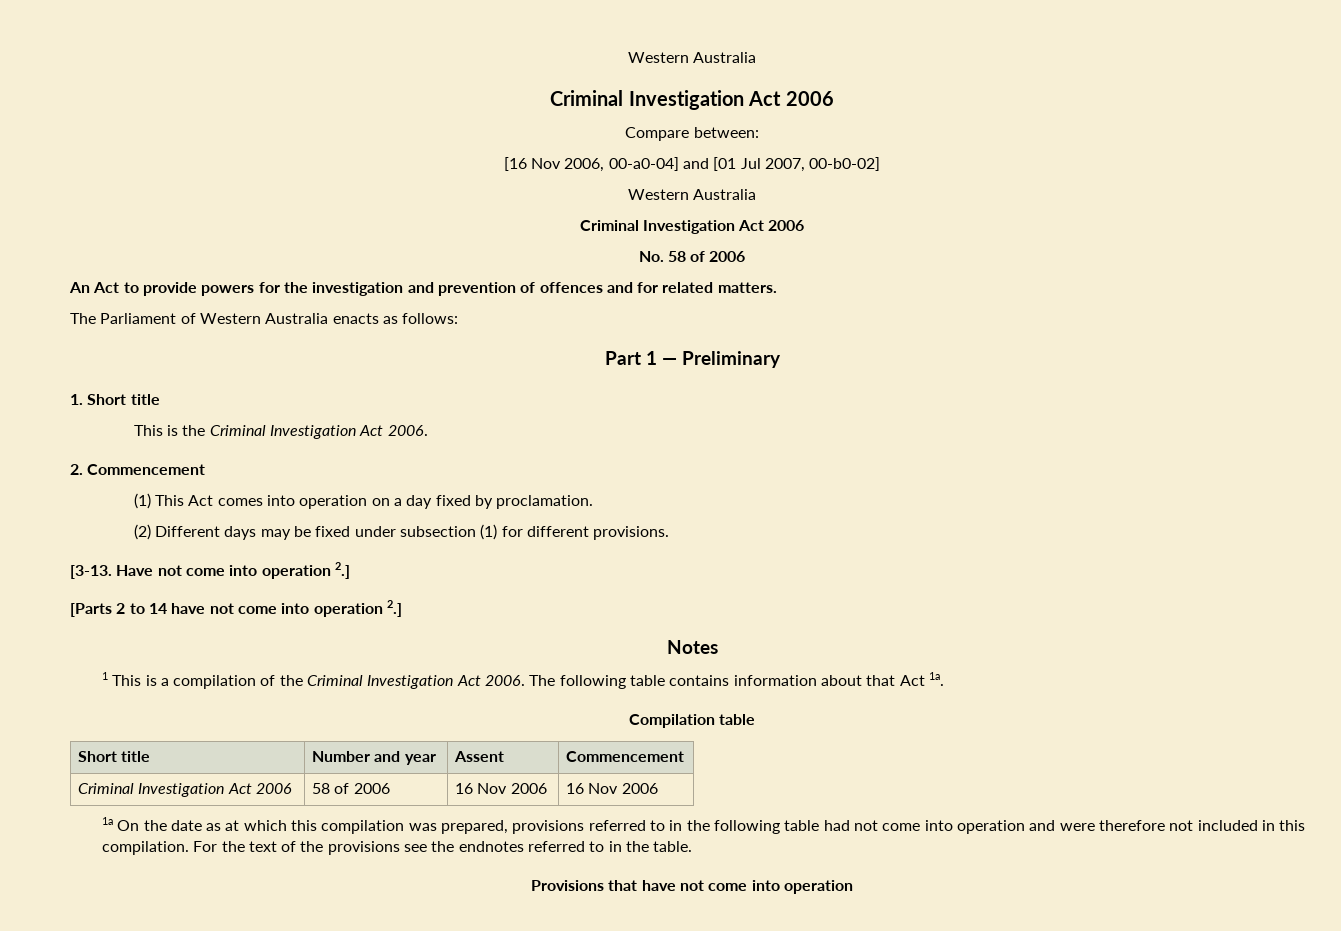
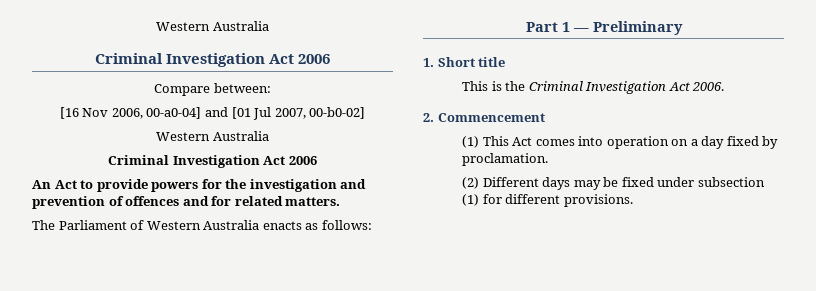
- No. 58 of 2006
- [3-13. Have not come into operation 2.]
- [Parts 2 to 14 have not come into operation 2.]
- Notes
- 1 This is a compilation of the Criminal Investigation Act 2006. The following table contains information about that Act 1a.
- Compilation table
- Short title | Number and year | Assent | Commencement
- Criminal Investigation Act 2006 | 58 of 2006 | 16 Nov 2006 | 16 Nov 2006
- 1a On the date as at which this compilation was prepared, provisions referred to in the following table had not come into operation and were therefore not included in this compilation. For the text of the provisions see the endnotes referred to in the table.
- Provisions that have not come into operation

